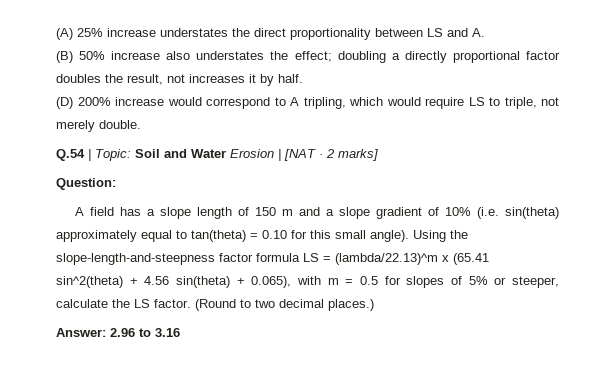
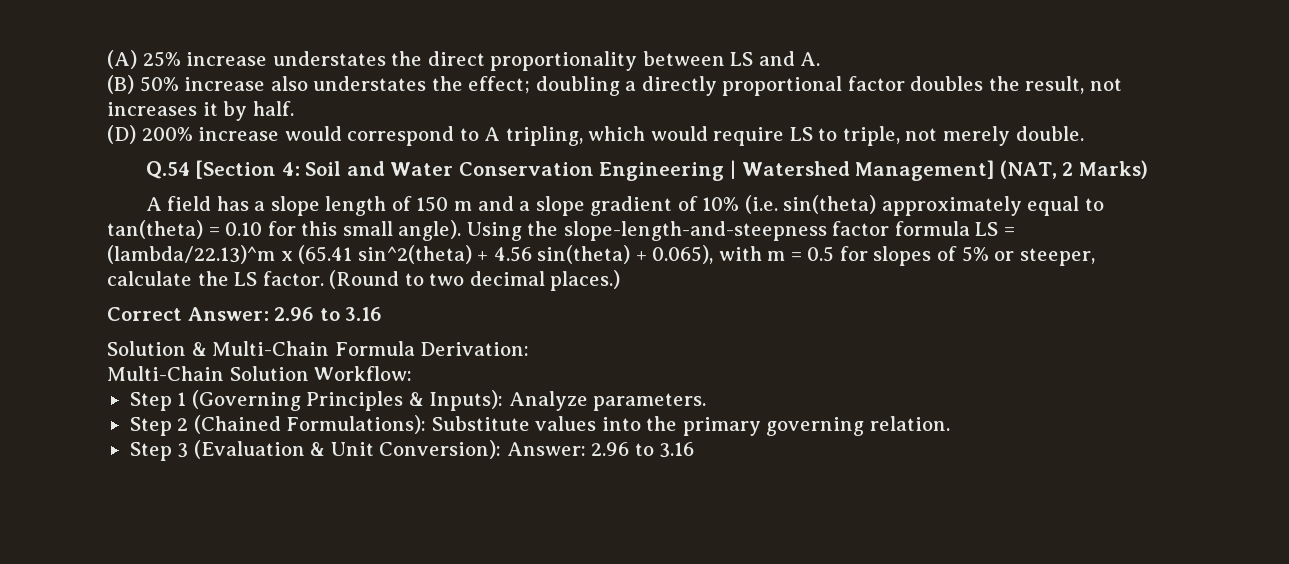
- Q.54 | Topic: Soil and Water Erosion | [NAT · 2 marks]
- Question:
+ Q.54 [Section 4: Soil and Water Conservation Engineering | Watershed Management] (NAT, 2 Marks)
- Answer: 2.96 to 3.16
+ Correct Answer: 2.96 to 3.16
+ Solution & Multi-Chain Formula Derivation:
+ Multi-Chain Solution Workflow:
+ Step 1 (Governing Principles & Inputs): Analyze parameters.
+ Step 2 (Chained Formulations): Substitute values into the primary governing relation.
+ Step 3 (Evaluation & Unit Conversion): Answer: 2.96 to 3.16

